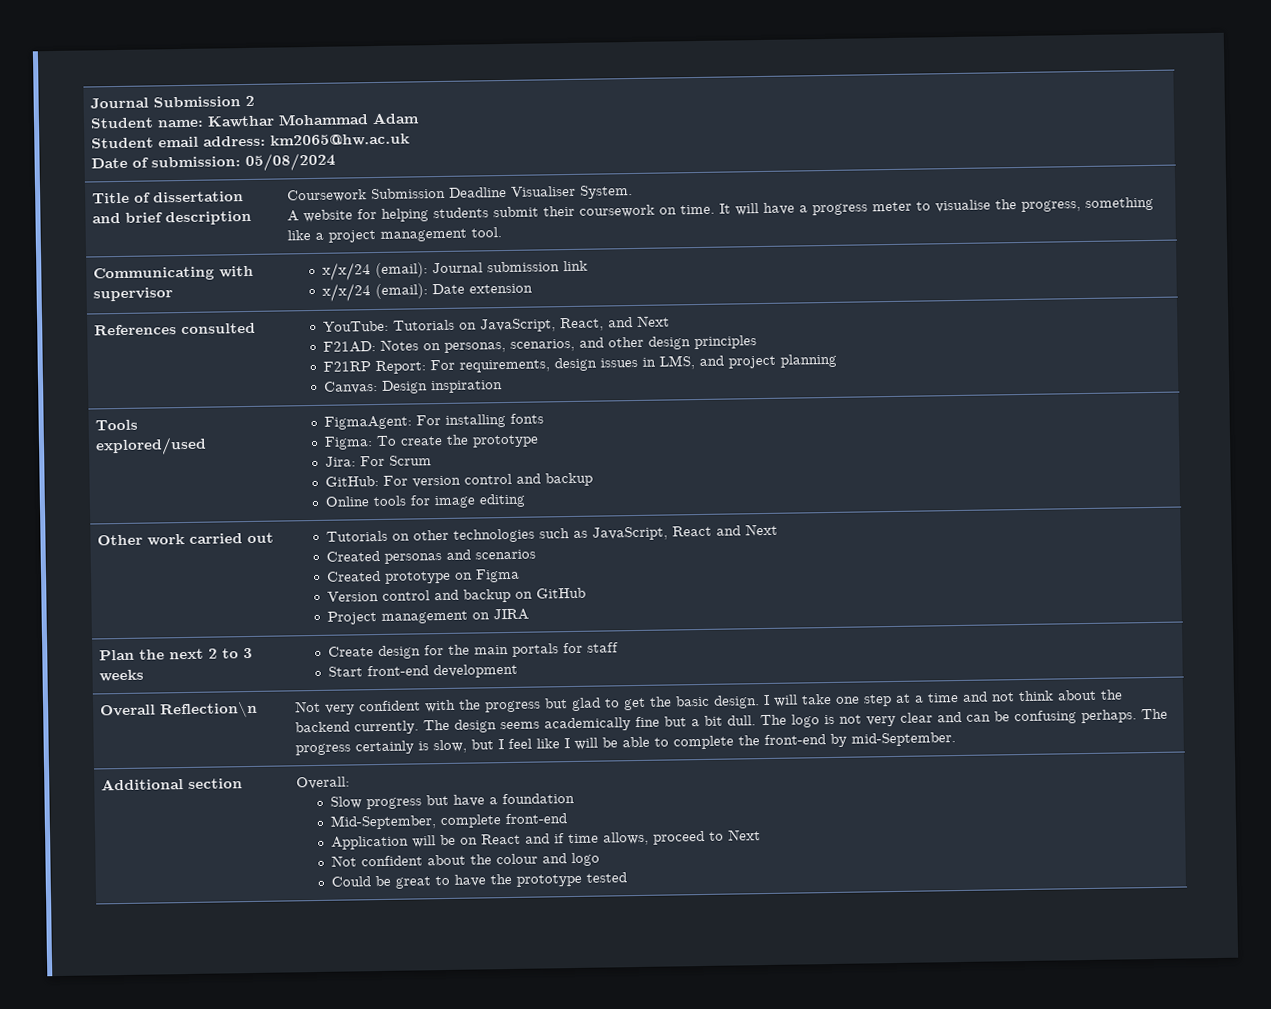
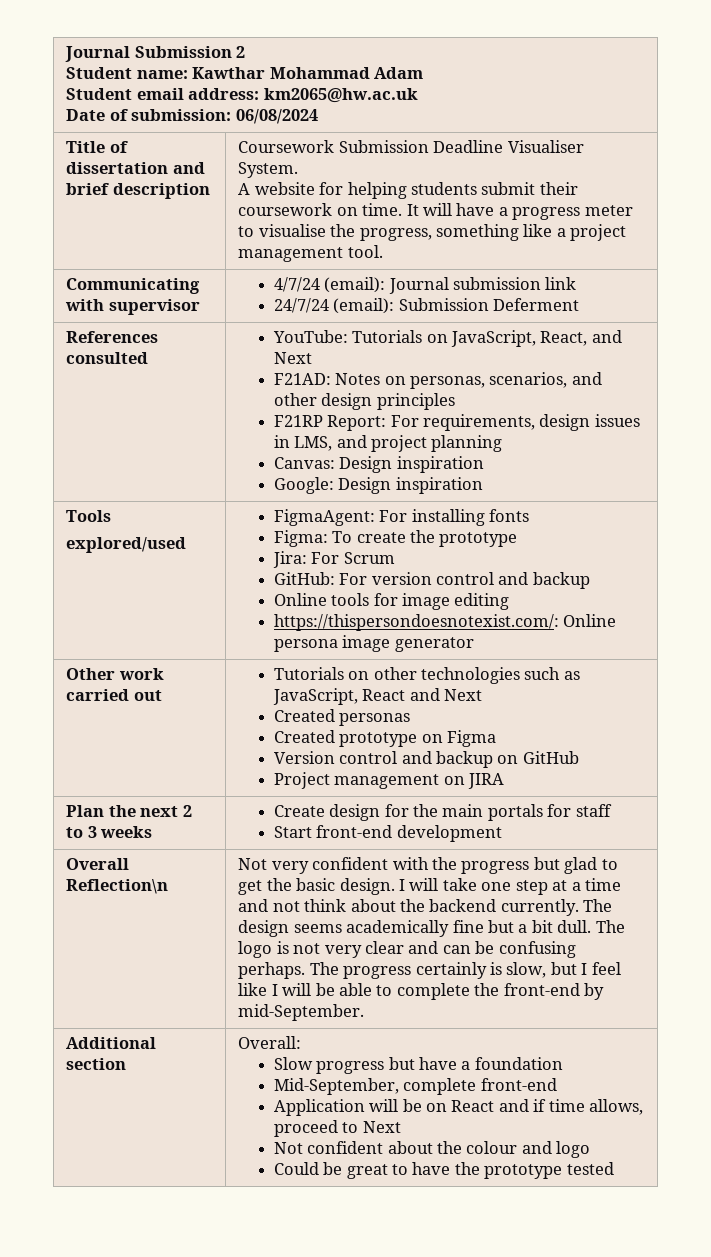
  Journal Submission 2
  Student name: Kawthar Mohammad Adam
  Student email address: km2065@hw.ac.uk
- Date of submission: 05/08/2024
+ Date of submission: 06/08/2024
- Communicating with supervisor | x/x/24 (email): Journal submission link
- x/x/24 (email): Date extension
+ Communicating with supervisor | 4/7/24 (email): Journal submission link
+ 24/7/24 (email): Submission Deferment
  References consulted | YouTube: Tutorials on JavaScript, React, and Next
  F21AD: Notes on personas, scenarios, and other design principles
  F21RP Report: For requirements, design issues in LMS, and project planning
  Canvas: Design inspiration
+ Google: Design inspiration
  Tools
  explored/used | FigmaAgent: For installing fonts
  Figma: To create the prototype
  Jira: For Scrum
  GitHub: For version control and backup
  Online tools for image editing
+ https://thispersondoesnotexist.com/: Online persona image generator
  Other work carried out | Tutorials on other technologies such as JavaScript, React and Next
- Created personas and scenarios
+ Created personas

